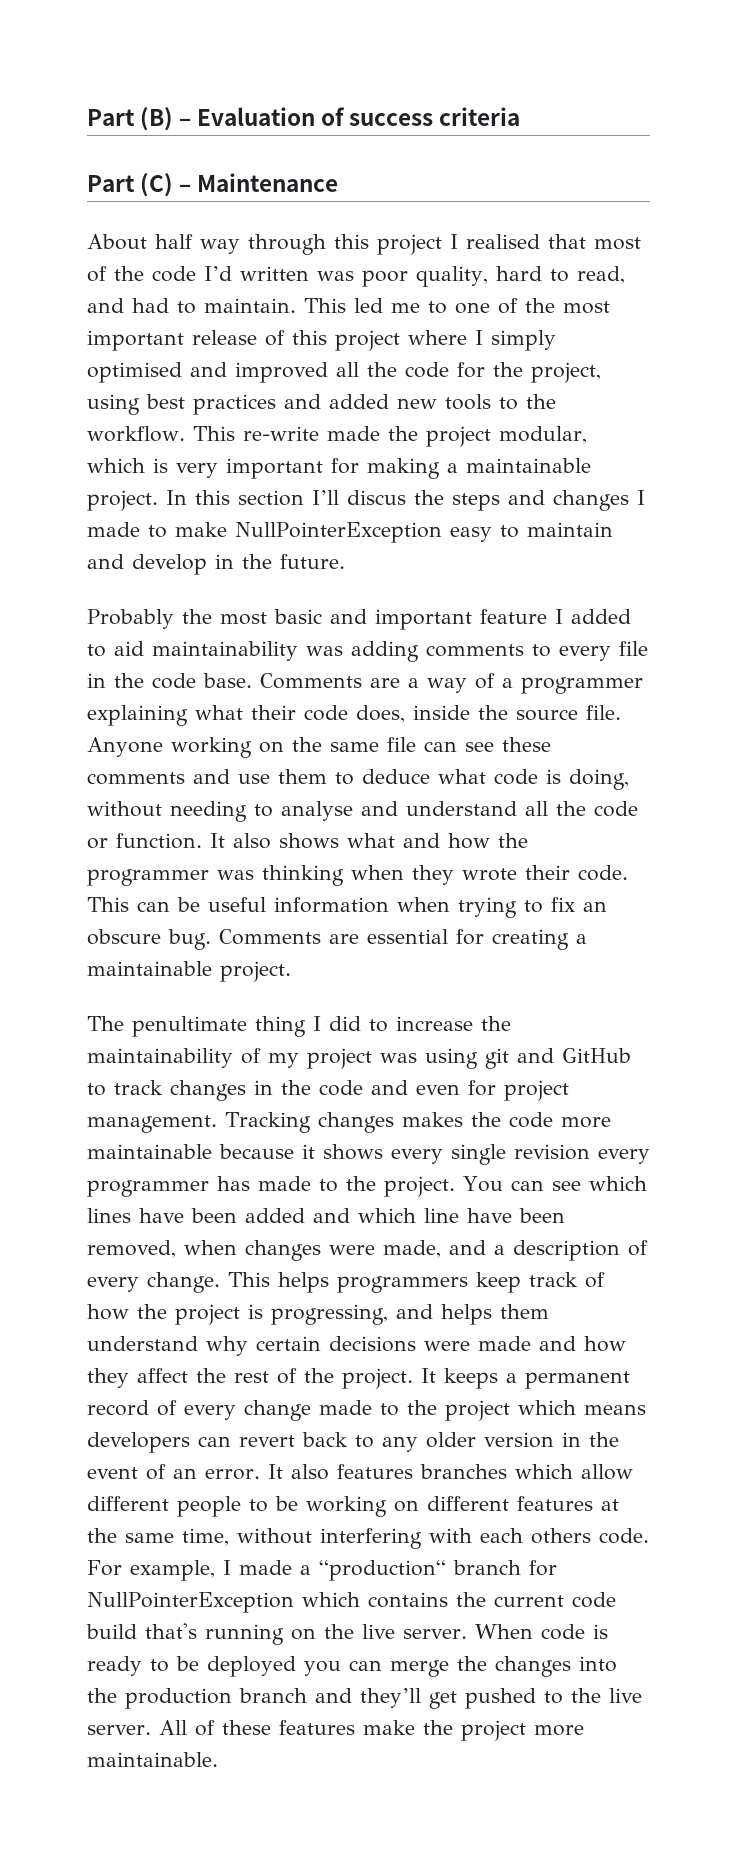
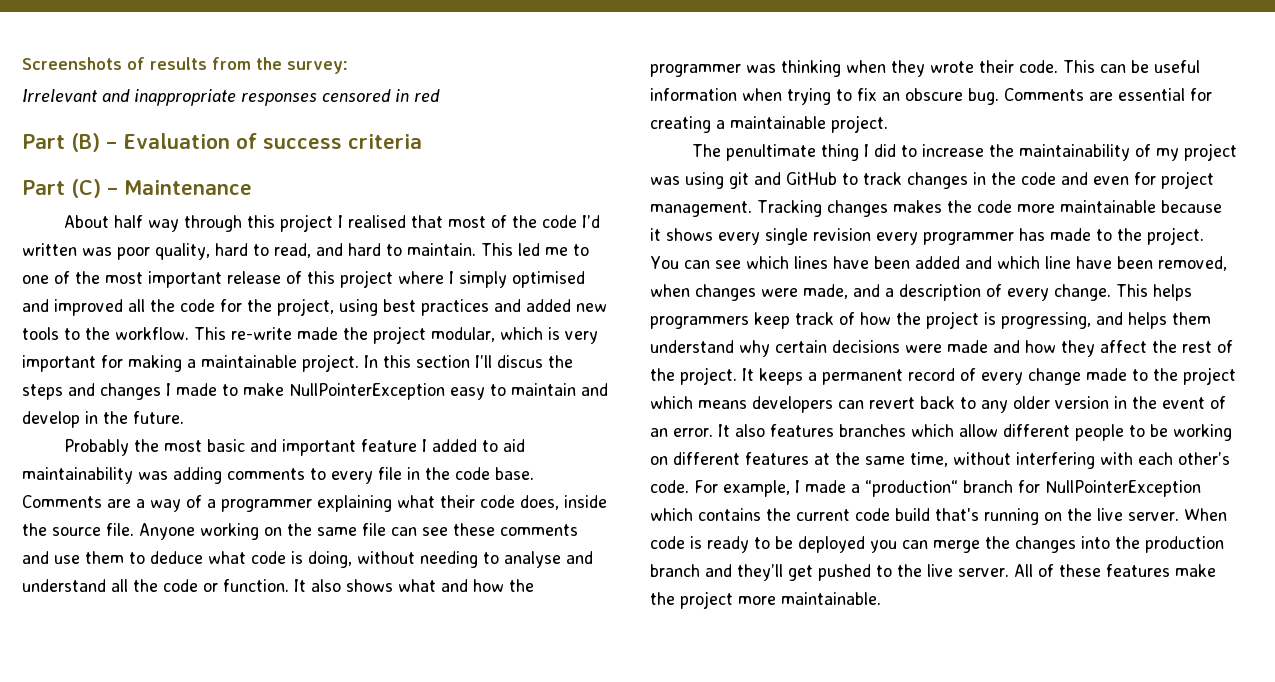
+ Screenshots of results from the survey:
+ Irrelevant and inappropriate responses censored in red
- About half way through this project I realised that most of the code I’d written was poor quality, hard to read, and had to maintain.
+ About half way through this project I realised that most of the code I’d written was poor quality, hard to read, and hard to maintain.
- It also features branches which allow different people to be working on different features at the same time, without interfering with each others code.
+ It also features branches which allow different people to be working on different features at the same time, without interfering with each other’s code.

